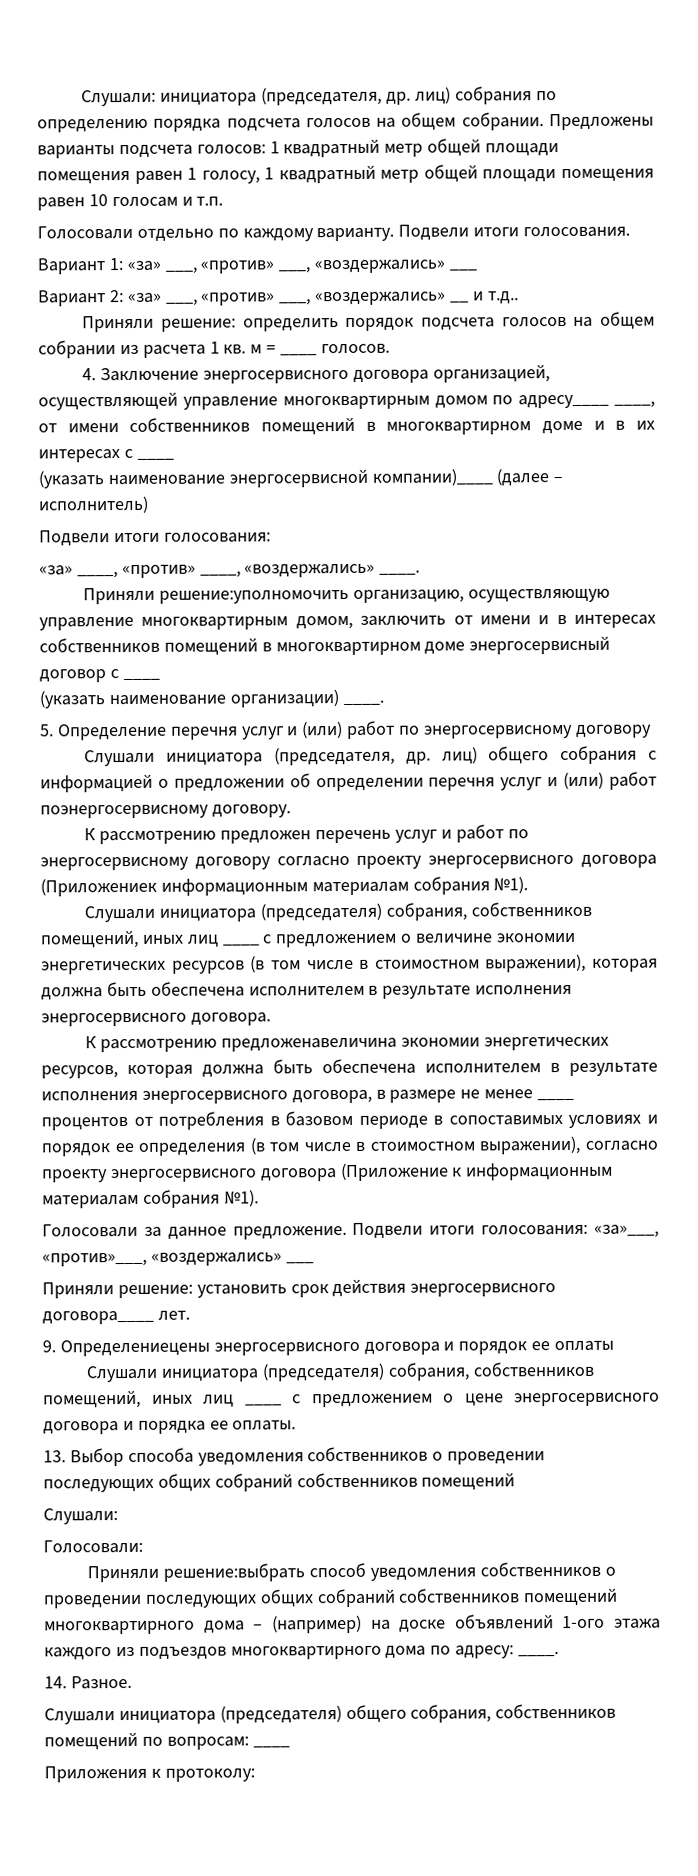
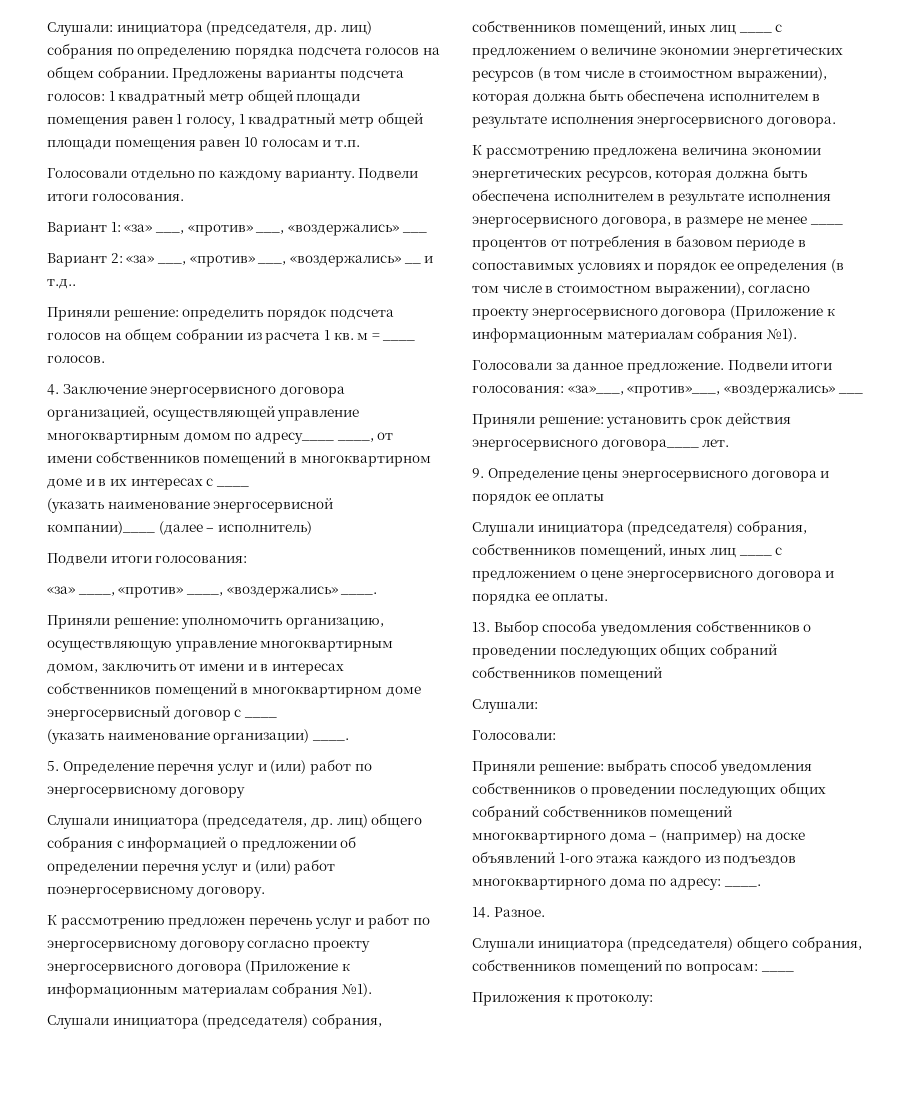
- Приняли решение:уполномочить организацию, осуществляющую управление многоквартирным домом, заключить от имени и в интересах собственников помещений в многоквартирном доме энергосервисный договор с ____
+ Приняли решение: уполномочить организацию, осуществляющую управление многоквартирным домом, заключить от имени и в интересах собственников помещений в многоквартирном доме энергосервисный договор с ____
- К рассмотрению предложен перечень услуг и работ по энергосервисному договору согласно проекту энергосервисного договора (Приложениек информационным материалам собрания №1).
+ К рассмотрению предложен перечень услуг и работ по энергосервисному договору согласно проекту энергосервисного договора (Приложение к информационным материалам собрания №1).
- К рассмотрению предложенавеличина экономии энергетических ресурсов, которая должна быть обеспечена исполнителем в результате исполнения энергосервисного договора, в размере не менее ____ процентов от потребления в базовом периоде в сопоставимых условиях и порядок ее определения (в том числе в стоимостном выражении), согласно проекту энергосервисного договора (Приложение к информационным материалам собрания №1).
+ К рассмотрению предложена величина экономии энергетических ресурсов, которая должна быть обеспечена исполнителем в результате исполнения энергосервисного договора, в размере не менее ____ процентов от потребления в базовом периоде в сопоставимых условиях и порядок ее определения (в том числе в стоимостном выражении), согласно проекту энергосервисного договора (Приложение к информационным материалам собрания №1).
- 9. Определениецены энергосервисного договора и порядок ее оплаты
+ 9. Определение цены энергосервисного договора и порядок ее оплаты
- Приняли решение:выбрать способ уведомления собственников о проведении последующих общих собраний собственников помещений многоквартирного дома – (например) на доске объявлений 1-ого этажа каждого из подъездов многоквартирного дома по адресу: ____.
+ Приняли решение: выбрать способ уведомления собственников о проведении последующих общих собраний собственников помещений многоквартирного дома – (например) на доске объявлений 1-ого этажа каждого из подъездов многоквартирного дома по адресу: ____.

